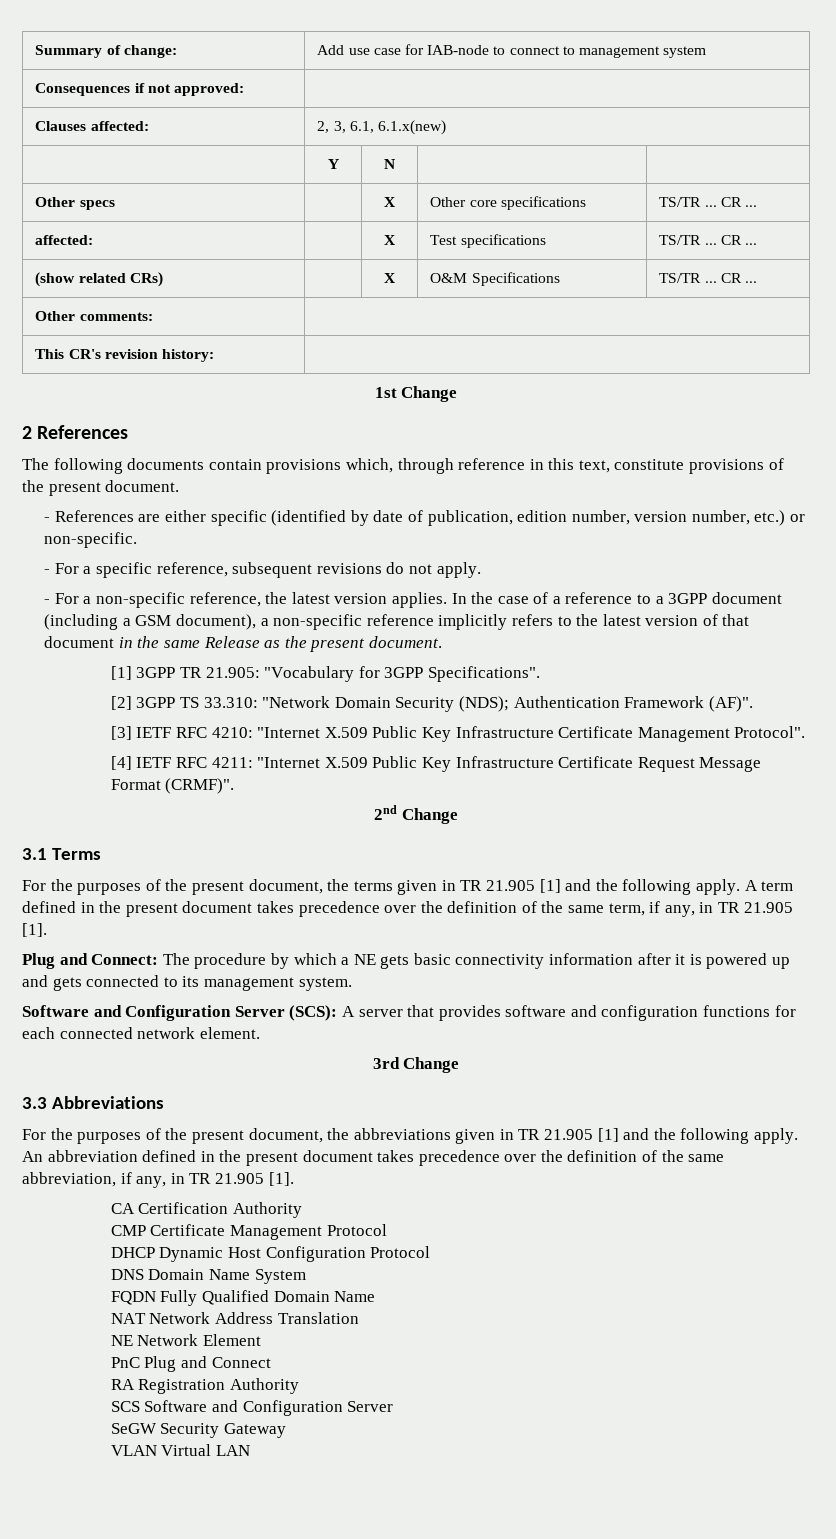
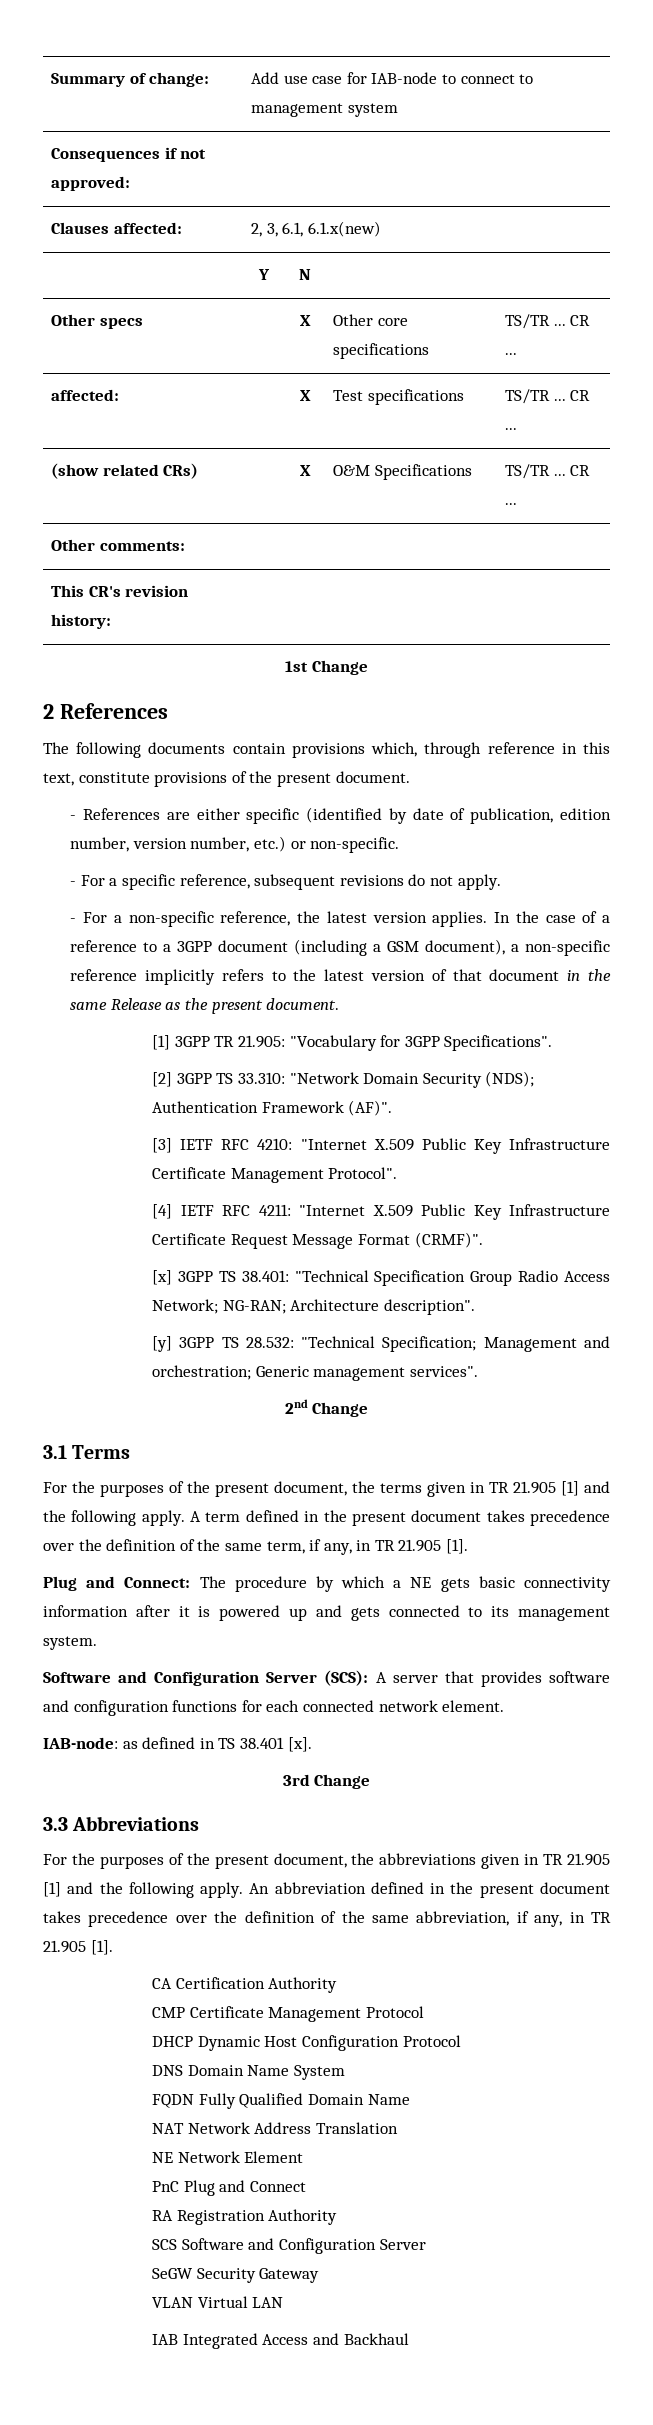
+ [x] 3GPP TS 38.401: "Technical Specification Group Radio Access Network; NG-RAN; Architecture description".
+ [y] 3GPP TS 28.532: "Technical Specification; Management and orchestration; Generic management services".
+ IAB-node: as defined in TS 38.401 [x].
+ IAB Integrated Access and Backhaul

